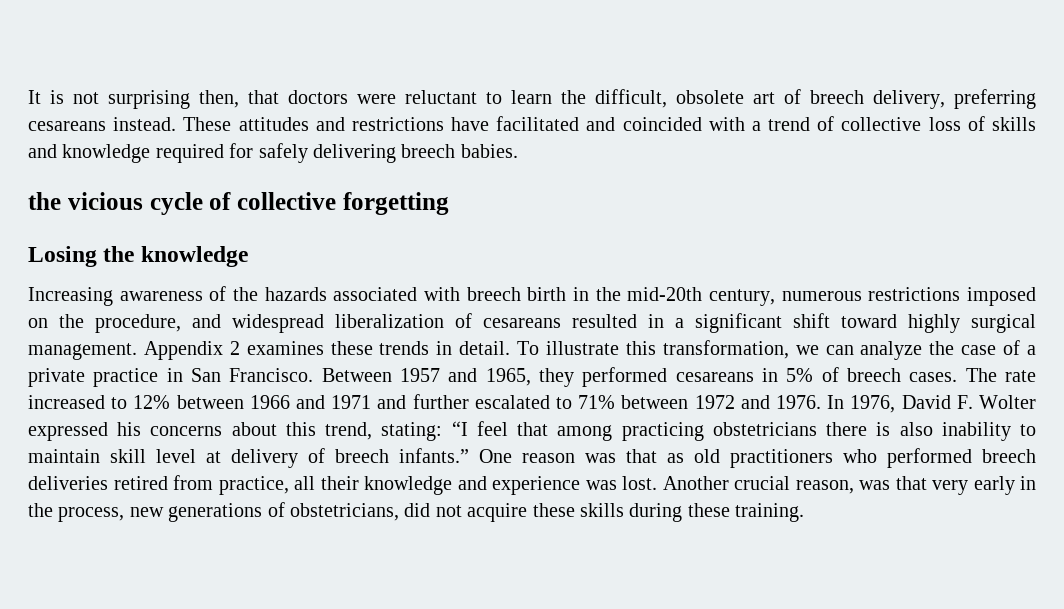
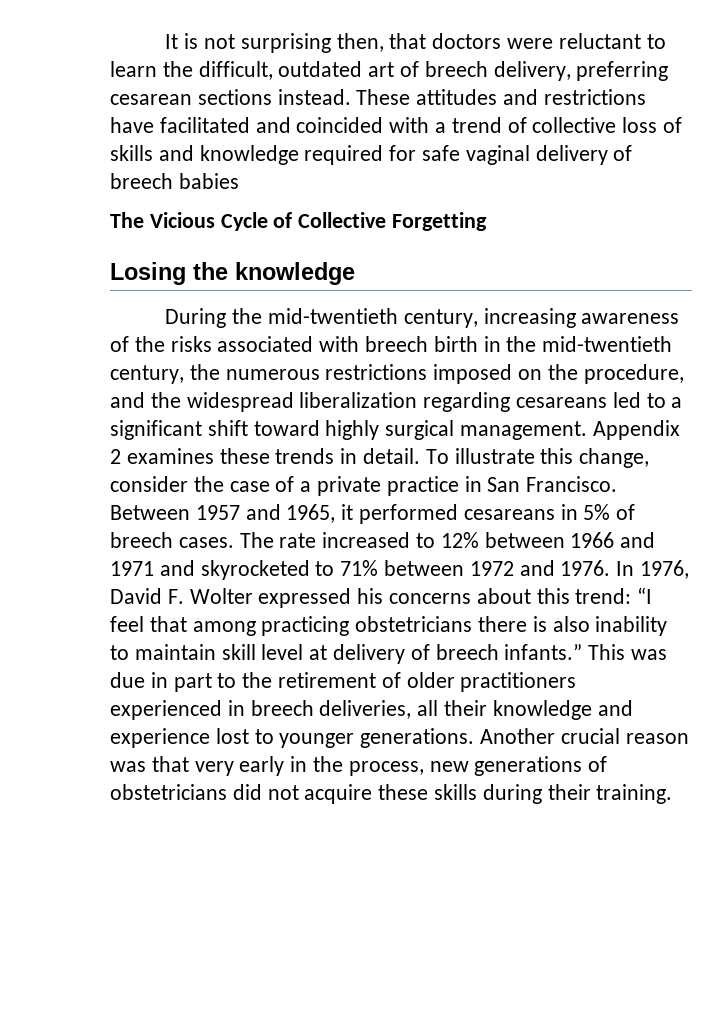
- It is not surprising then, that doctors were reluctant to learn the difficult, obsolete art of breech delivery, preferring cesareans instead.
+ It is not surprising then, that doctors were reluctant to learn the difficult, outdated art of breech delivery, preferring cesarean sections instead.
- These attitudes and restrictions have facilitated and coincided with a trend of collective loss of skills and knowledge required for safely delivering breech babies.
- the vicious cycle of collective forgetting
+ These attitudes and restrictions have facilitated and coincided with a trend of collective loss of skills and knowledge required for safe vaginal delivery of breech babies
+ The Vicious Cycle of Collective Forgetting
  Losing the knowledge
- Increasing awareness of the hazards associated with breech birth in the mid-20th century, numerous restrictions imposed on the procedure, and widespread liberalization of cesareans resulted in a significant shift toward highly surgical management.
+ During the mid-twentieth century, increasing awareness of the risks associated with breech birth in the mid-twentieth century, the numerous restrictions imposed on the procedure, and the widespread liberalization regarding cesareans led to a significant shift toward highly surgical management.
- To illustrate this transformation, we can analyze the case of a private practice in San Francisco.
+ To illustrate this change, consider the case of a private practice in San Francisco.
- Between 1957 and 1965, they performed cesareans in 5% of breech cases.
+ Between 1957 and 1965, it performed cesareans in 5% of breech cases.
- The rate increased to 12% between 1966 and 1971 and further escalated to 71% between 1972 and 1976.
+ The rate increased to 12% between 1966 and 1971 and skyrocketed to 71% between 1972 and 1976.
- In 1976, David F. Wolter expressed his concerns about this trend, stating: “I feel that among practicing obstetricians there is also inability to maintain skill level at delivery of breech infants.”
+ In 1976, David F. Wolter expressed his concerns about this trend: “I feel that among practicing obstetricians there is also inability to maintain skill level at delivery of breech infants.”
- One reason was that as old practitioners who performed breech deliveries retired from practice, all their knowledge and experience was lost.
+ This was due in part to the retirement of older practitioners experienced in breech deliveries, all their knowledge and experience lost to younger generations.
- Another crucial reason, was that very early in the process, new generations of obstetricians, did not acquire these skills during these training.
+ Another crucial reason was that very early in the process, new generations of obstetricians did not acquire these skills during their training.

